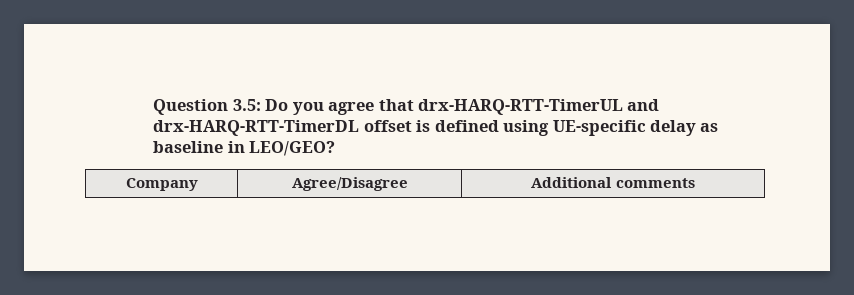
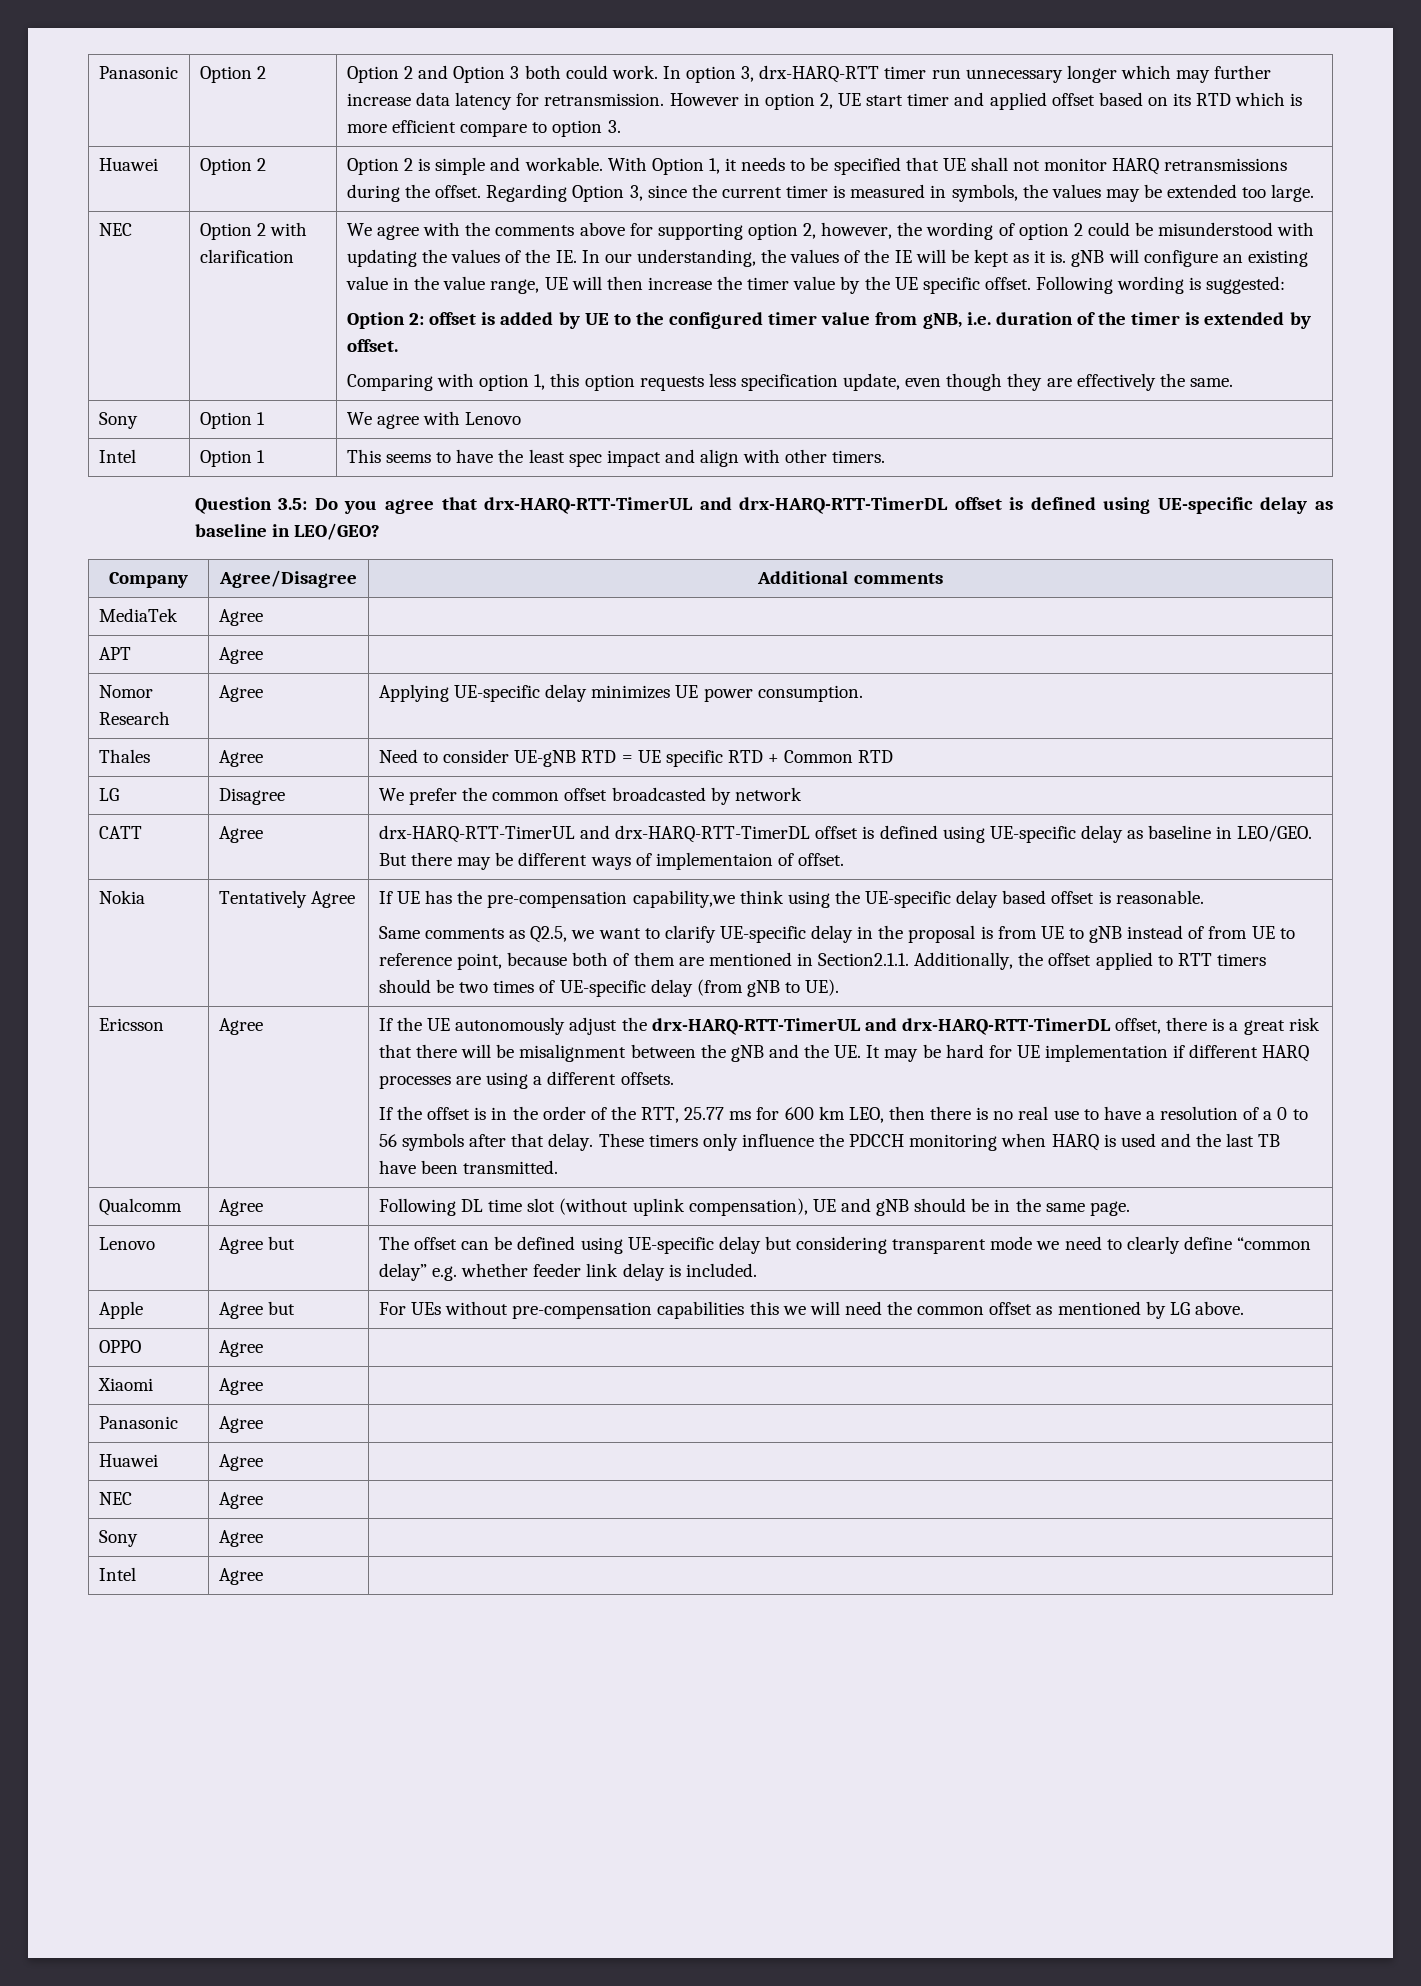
+ Panasonic | Option 2 | Option 2 and Option 3 both could work. In option 3, drx-HARQ-RTT timer run unnecessary longer which may further increase data latency for retransmission. However in option 2, UE start timer and applied offset based on its RTD which is more efficient compare to option 3.
+ Huawei | Option 2 | Option 2 is simple and workable. With Option 1, it needs to be specified that UE shall not monitor HARQ retransmissions during the offset. Regarding Option 3, since the current timer is measured in symbols, the values may be extended too large.
+ NEC | Option 2 with clarification | We agree with the comments above for supporting option 2, however, the wording of option 2 could be misunderstood with updating the values of the IE. In our understanding, the values of the IE will be kept as it is. gNB will configure an existing value in the value range, UE will then increase the timer value by the UE specific offset. Following wording is suggested:
+ Option 2: offset is added by UE to the configured timer value from gNB, i.e. duration of the timer is extended by offset.
+ Comparing with option 1, this option requests less specification update, even though they are effectively the same.
+ Sony | Option 1 | We agree with Lenovo
+ Intel | Option 1 | This seems to have the least spec impact and align with other timers.
+ MediaTek | Agree |
+ APT | Agree |
+ Nomor Research | Agree | Applying UE-specific delay minimizes UE power consumption.
+ Thales | Agree | Need to consider UE-gNB RTD = UE specific RTD + Common RTD
+ LG | Disagree | We prefer the common offset broadcasted by network
+ CATT | Agree | drx-HARQ-RTT-TimerUL and drx-HARQ-RTT-TimerDL offset is defined using UE-specific delay as baseline in LEO/GEO. But there may be different ways of implementaion of offset.
+ Nokia | Tentatively Agree | If UE has the pre-compensation capability,we think using the UE-specific delay based offset is reasonable.
+ Same comments as Q2.5, we want to clarify UE-specific delay in the proposal is from UE to gNB instead of from UE to reference point, because both of them are mentioned in Section2.1.1. Additionally, the offset applied to RTT timers should be two times of UE-specific delay (from gNB to UE).
+ Ericsson | Agree | If the UE autonomously adjust the drx-HARQ-RTT-TimerUL and drx-HARQ-RTT-TimerDL offset, there is a great risk that there will be misalignment between the gNB and the UE. It may be hard for UE implementation if different HARQ processes are using a different offsets.
+ If the offset is in the order of the RTT, 25.77 ms for 600 km LEO, then there is no real use to have a resolution of a 0 to 56 symbols after that delay. These timers only influence the PDCCH monitoring when HARQ is used and the last TB have been transmitted.
+ Qualcomm | Agree | Following DL time slot (without uplink compensation), UE and gNB should be in the same page.
+ Lenovo | Agree but | The offset can be defined using UE-specific delay but considering transparent mode we need to clearly define “common delay” e.g. whether feeder link delay is included.
+ Apple | Agree but | For UEs without pre-compensation capabilities this we will need the common offset as mentioned by LG above.
+ OPPO | Agree |
+ Xiaomi | Agree |
+ Panasonic | Agree |
+ Huawei | Agree |
+ NEC | Agree |
+ Sony | Agree |
+ Intel | Agree |

